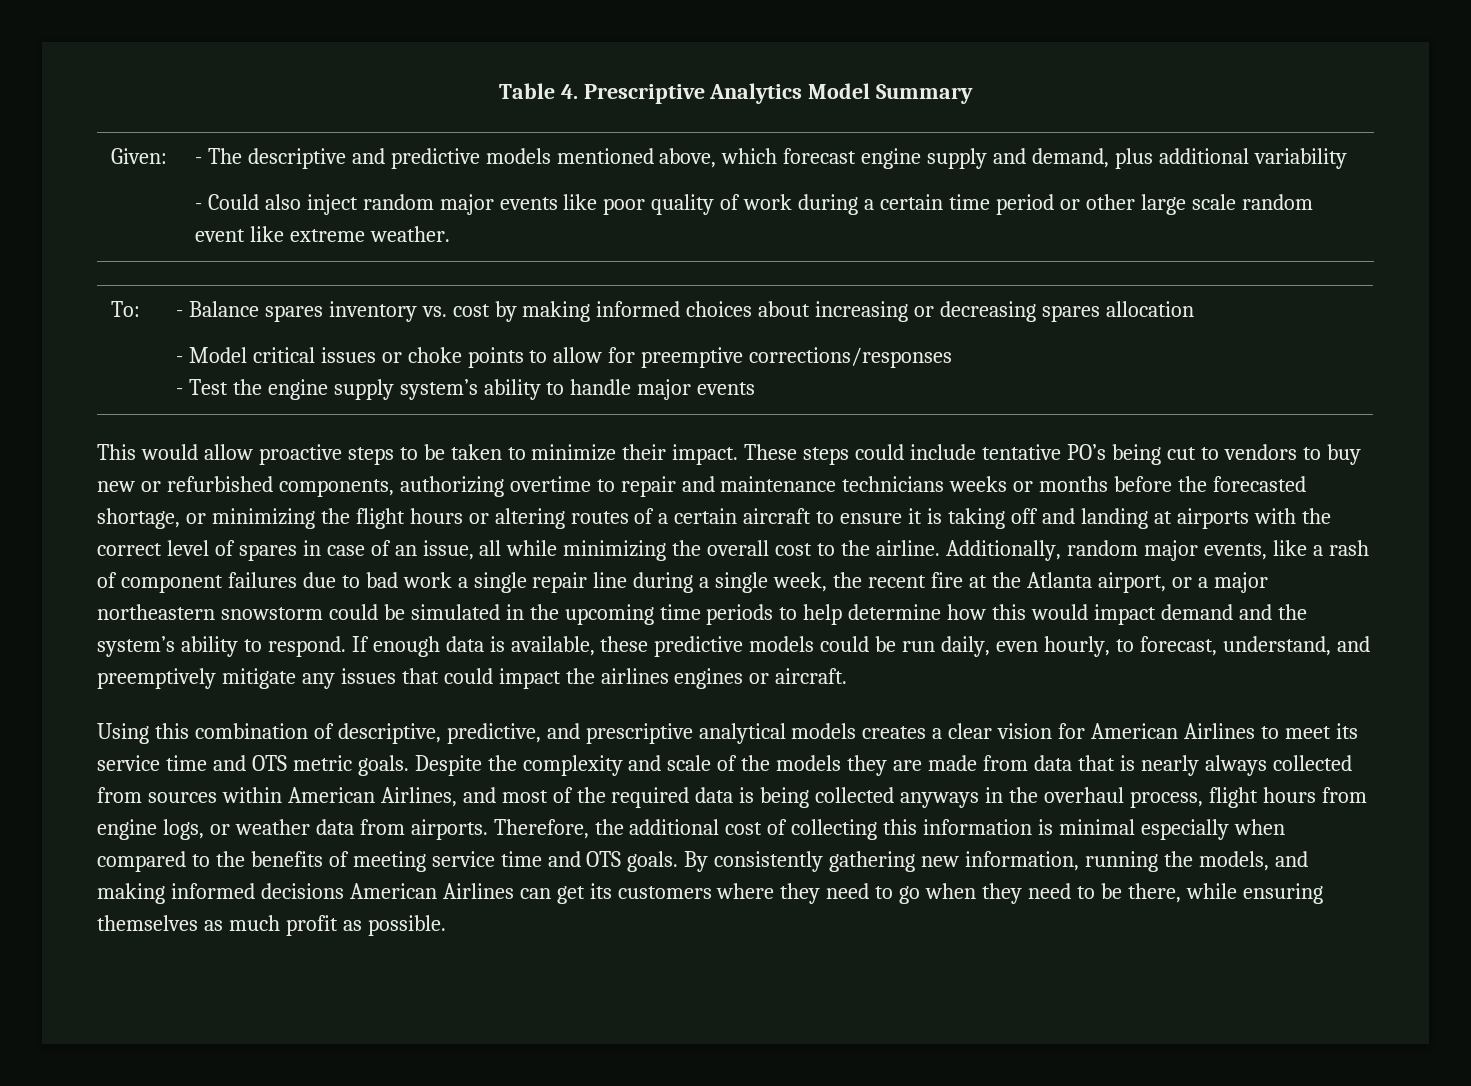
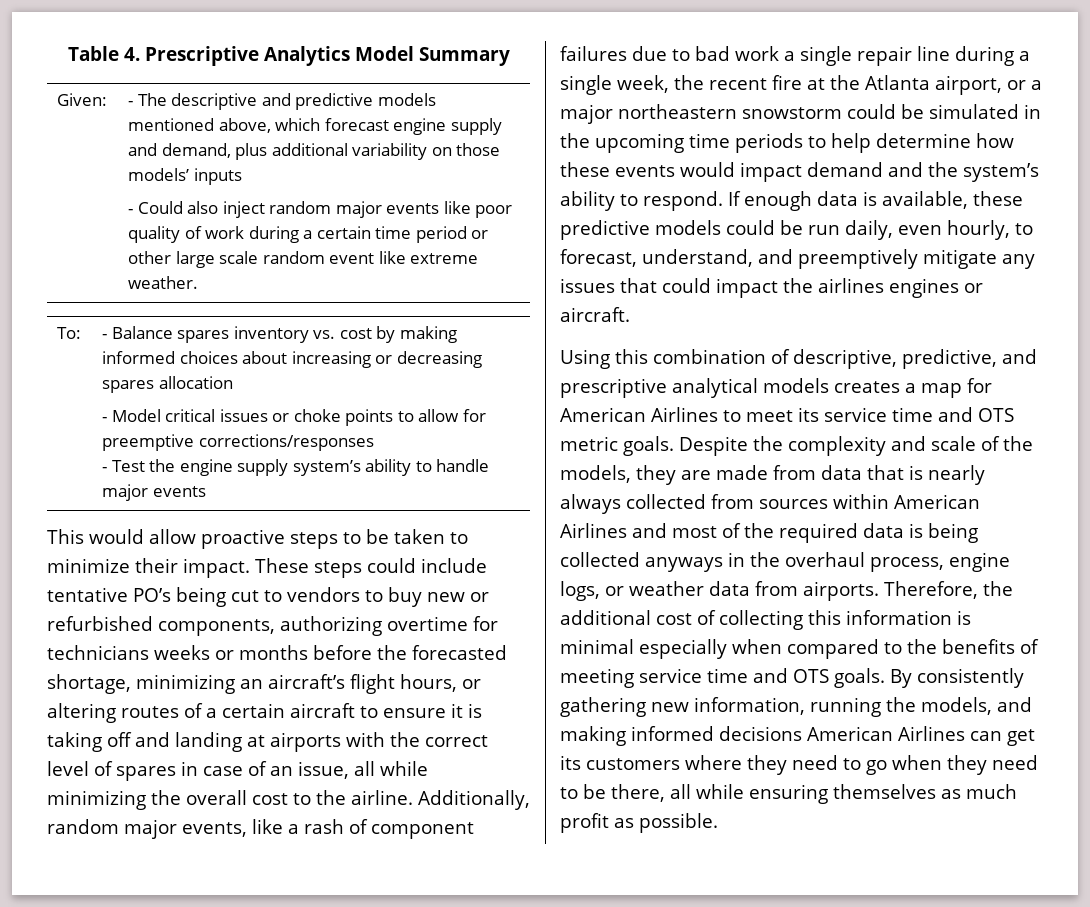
- - The descriptive and predictive models mentioned above, which forecast engine supply and demand, plus additional variability
+ - The descriptive and predictive models mentioned above, which forecast engine supply and demand, plus additional variability on those models’ inputs
- These steps could include tentative PO’s being cut to vendors to buy new or refurbished components, authorizing overtime to repair and maintenance technicians weeks or months before the forecasted shortage, or minimizing the flight hours or altering routes of a certain aircraft to ensure it is taking off and landing at airports with the correct level of spares in case of an issue, all while minimizing the overall cost to the airline.
+ These steps could include tentative PO’s being cut to vendors to buy new or refurbished components, authorizing overtime for technicians weeks or months before the forecasted shortage, minimizing an aircraft’s flight hours, or altering routes of a certain aircraft to ensure it is taking off and landing at airports with the correct level of spares in case of an issue, all while minimizing the overall cost to the airline.
- Additionally, random major events, like a rash of component failures due to bad work a single repair line during a single week, the recent fire at the Atlanta airport, or a major northeastern snowstorm could be simulated in the upcoming time periods to help determine how this would impact demand and the system’s ability to respond.
+ Additionally, random major events, like a rash of component failures due to bad work a single repair line during a single week, the recent fire at the Atlanta airport, or a major northeastern snowstorm could be simulated in the upcoming time periods to help determine how these events would impact demand and the system’s ability to respond.
- Using this combination of descriptive, predictive, and prescriptive analytical models creates a clear vision for American Airlines to meet its service time and OTS metric goals.
+ Using this combination of descriptive, predictive, and prescriptive analytical models creates a map for American Airlines to meet its service time and OTS metric goals.
- Despite the complexity and scale of the models they are made from data that is nearly always collected from sources within American Airlines, and most of the required data is being collected anyways in the overhaul process, flight hours from engine logs, or weather data from airports.
+ Despite the complexity and scale of the models, they are made from data that is nearly always collected from sources within American Airlines and most of the required data is being collected anyways in the overhaul process, engine logs, or weather data from airports.
- By consistently gathering new information, running the models, and making informed decisions American Airlines can get its customers where they need to go when they need to be there, while ensuring themselves as much profit as possible.
+ By consistently gathering new information, running the models, and making informed decisions American Airlines can get its customers where they need to go when they need to be there, all while ensuring themselves as much profit as possible.

